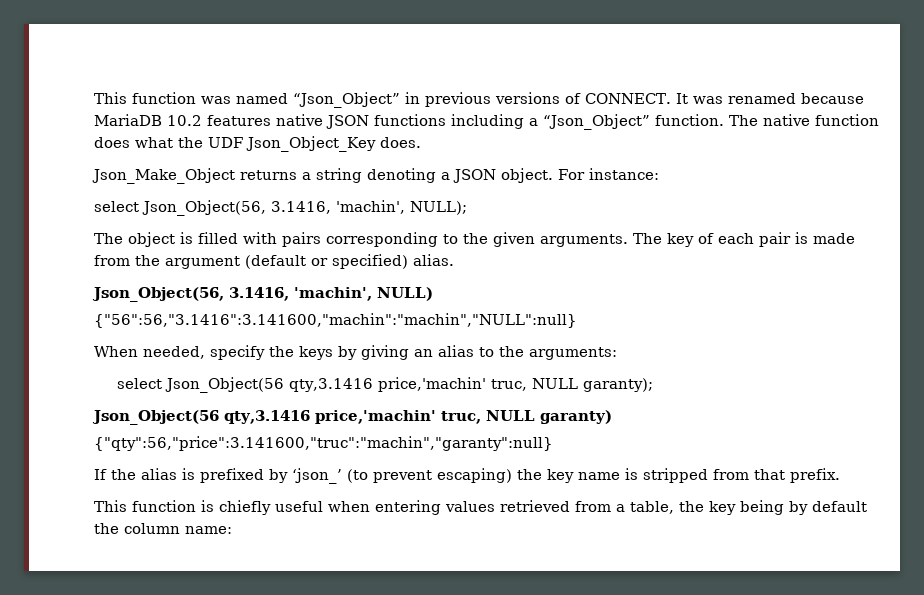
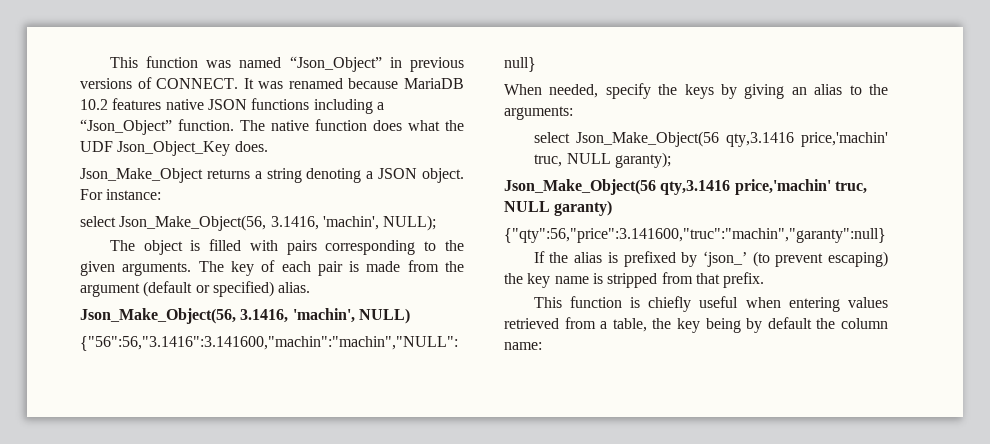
- select Json_Object(56, 3.1416, 'machin', NULL);
+ select Json_Make_Object(56, 3.1416, 'machin', NULL);
- Json_Object(56, 3.1416, 'machin', NULL)
+ Json_Make_Object(56, 3.1416, 'machin', NULL)
- select Json_Object(56 qty,3.1416 price,'machin' truc, NULL garanty);
+ select Json_Make_Object(56 qty,3.1416 price,'machin' truc, NULL garanty);
- Json_Object(56 qty,3.1416 price,'machin' truc, NULL garanty)
+ Json_Make_Object(56 qty,3.1416 price,'machin' truc, NULL garanty)

